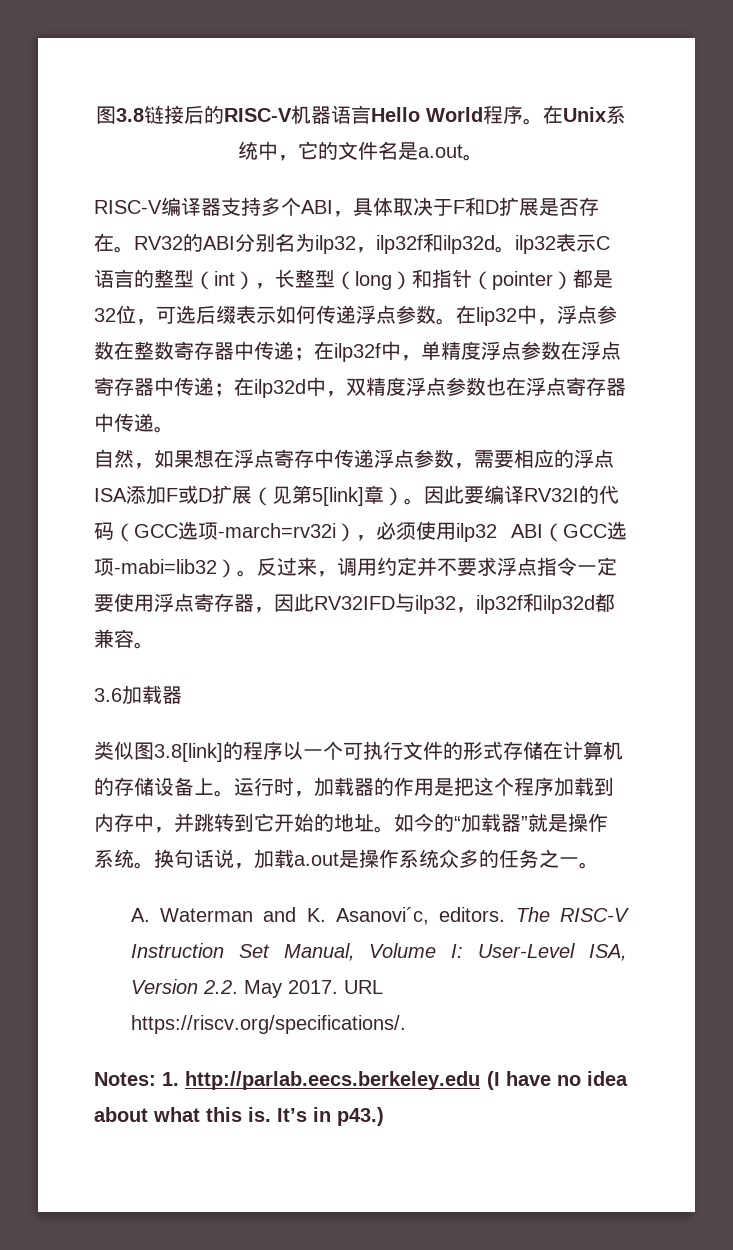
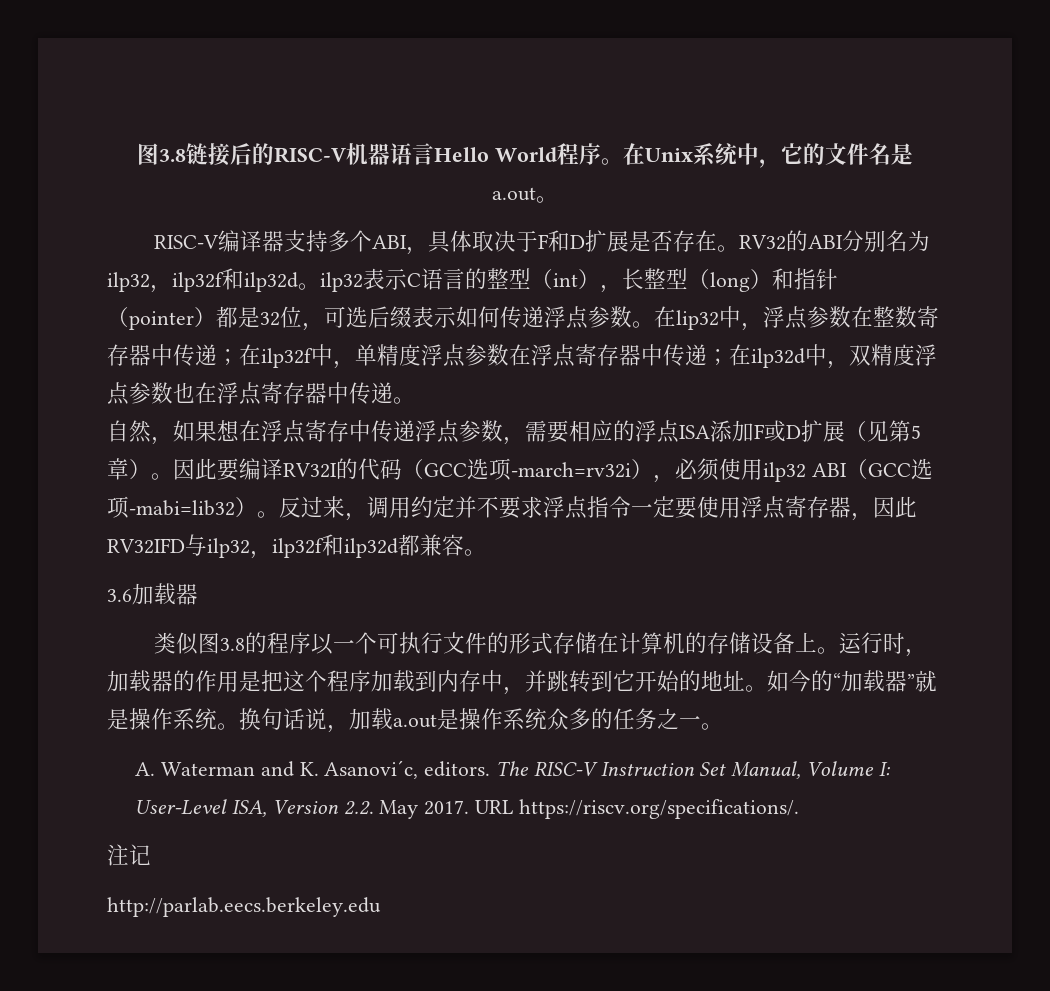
- 自然，如果想在浮点寄存中传递浮点参数，需要相应的浮点ISA添加F或D扩展（见第5[link]章）。
+ 自然，如果想在浮点寄存中传递浮点参数，需要相应的浮点ISA添加F或D扩展（见第5章）。
- 类似图3.8[link]的程序以一个可执行文件的形式存储在计算机的存储设备上。
+ 类似图3.8的程序以一个可执行文件的形式存储在计算机的存储设备上。
- Notes: 1. http://parlab.eecs.berkeley.edu (I have no idea about what this is. It’s in p43.)
+ 注记
+ http://parlab.eecs.berkeley.edu

